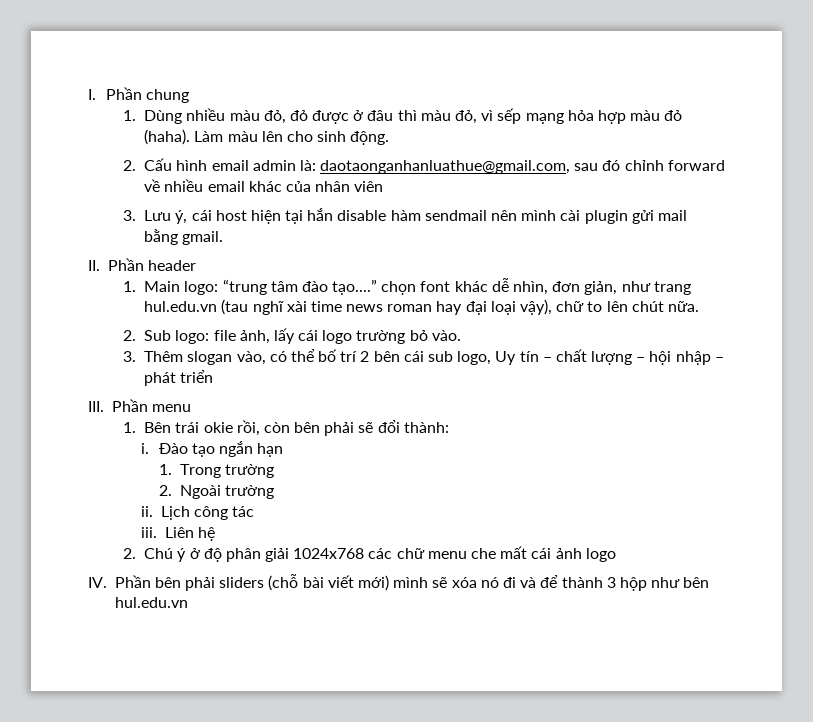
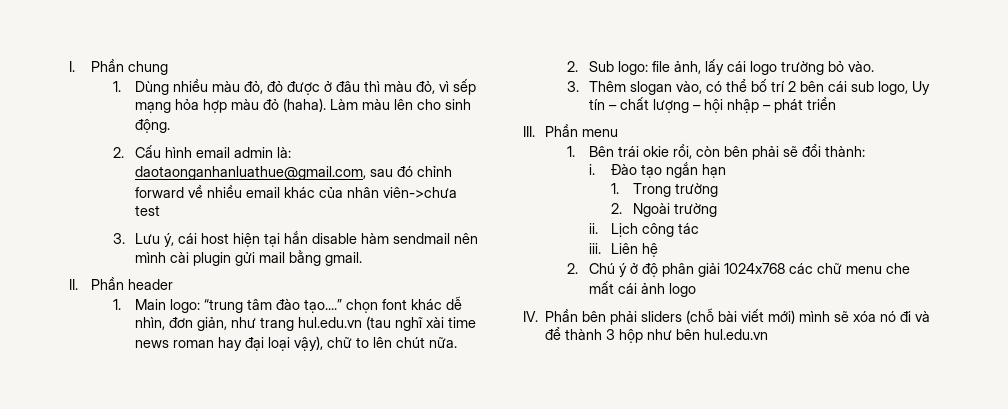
- 2. Cấu hình email admin là: daotaonganhanluathue@gmail.com, sau đó chỉnh forward về nhiều email khác của nhân viên
+ 2. Cấu hình email admin là: daotaonganhanluathue@gmail.com, sau đó chỉnh forward về nhiều email khác của nhân viên->chưa test

